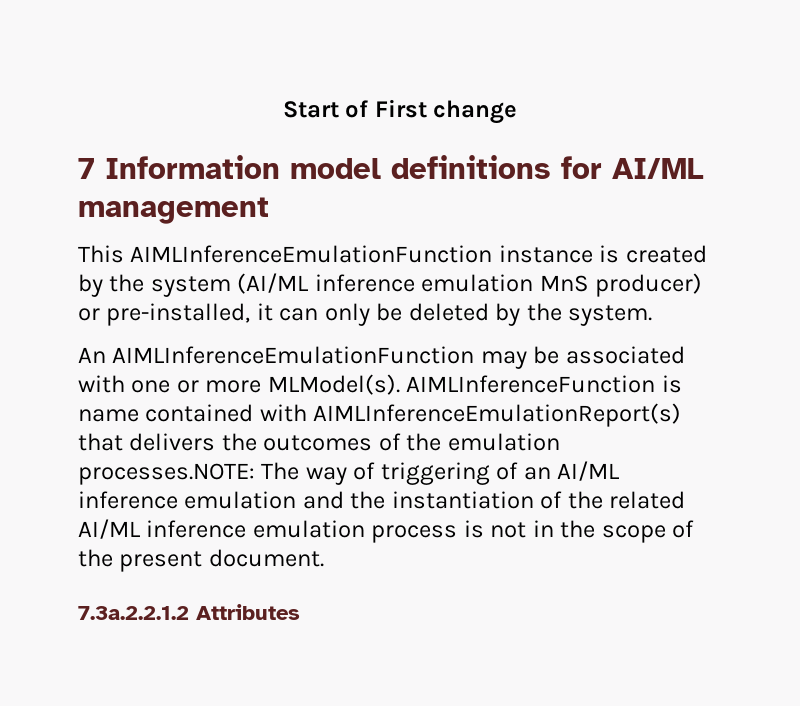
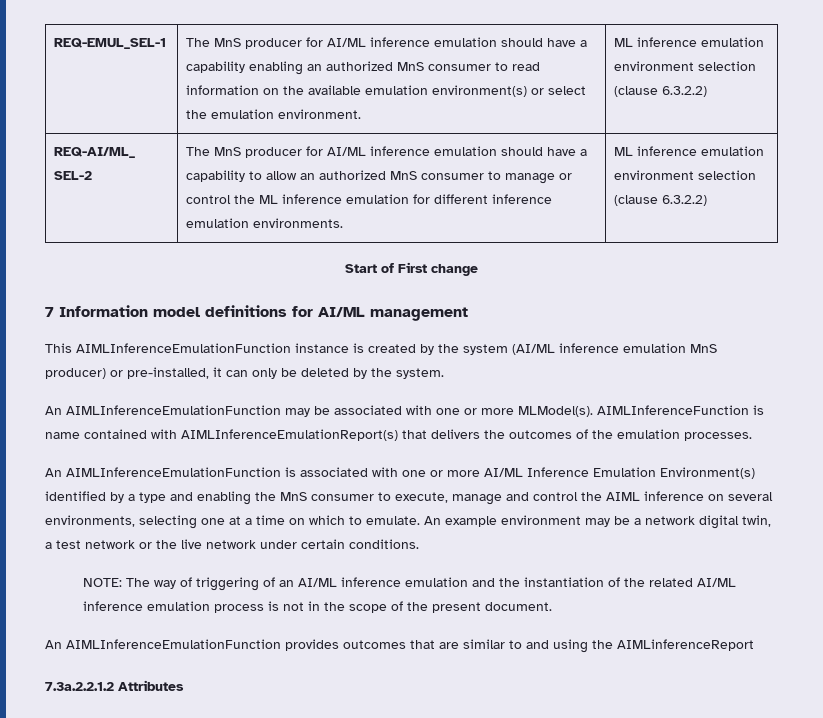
+ REQ-EMUL_SEL-1 | The MnS producer for AI/ML inference emulation should have a capability enabling an authorized MnS consumer to read information on the available emulation environment(s) or select the emulation environment. | ML inference emulation environment selection (clause 6.3.2.2)
+ REQ-AI/ML_ SEL-2 | The MnS producer for AI/ML inference emulation should have a capability to allow an authorized MnS consumer to manage or control the ML inference emulation for different inference emulation environments. | ML inference emulation environment selection (clause 6.3.2.2)
- AIMLInferenceFunction is name contained with AIMLInferenceEmulationReport(s) that delivers the outcomes of the emulation processes.NOTE: The way of triggering of an AI/ML inference emulation and the instantiation of the related AI/ML inference emulation process is not in the scope of the present document.
+ AIMLInferenceFunction is name contained with AIMLInferenceEmulationReport(s) that delivers the outcomes of the emulation processes.
+ An AIMLInferenceEmulationFunction is associated with one or more AI/ML Inference Emulation Environment(s) identified by a type and enabling the MnS consumer to execute, manage and control the AIML inference on several environments, selecting one at a time on which to emulate. An example environment may be a network digital twin, a test network or the live network under certain conditions.
+ NOTE: The way of triggering of an AI/ML inference emulation and the instantiation of the related AI/ML inference emulation process is not in the scope of the present document.
+ An AIMLInferenceEmulationFunction provides outcomes that are similar to and using the AIMLinferenceReport

